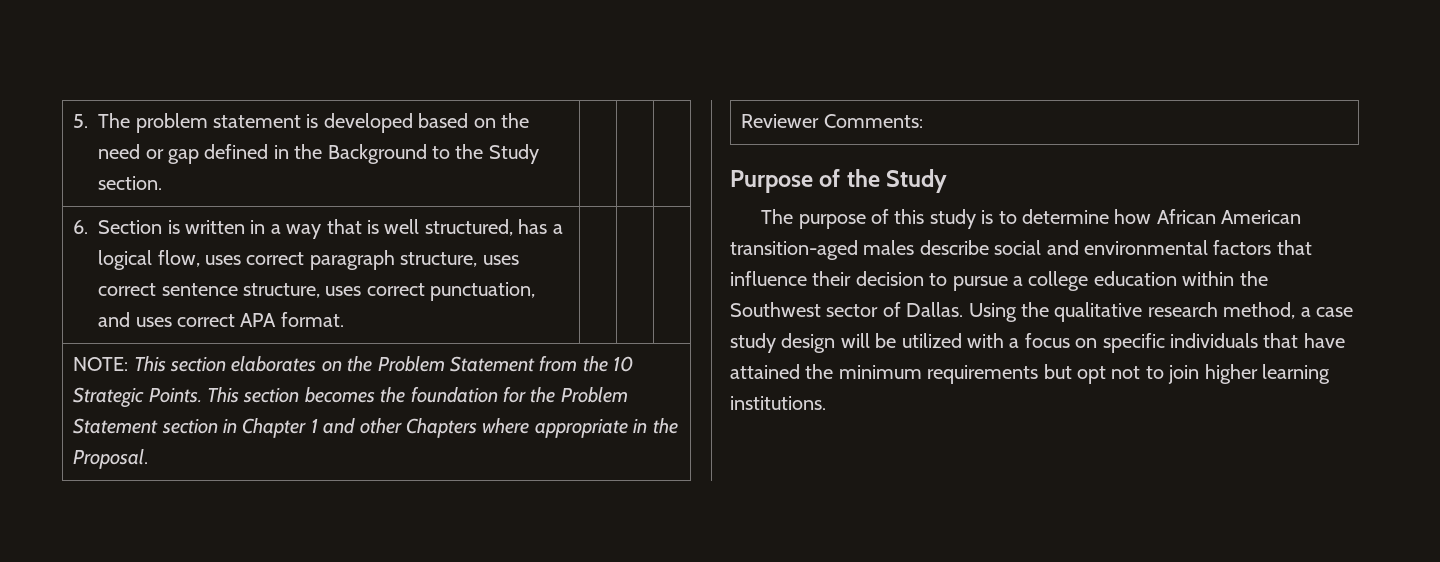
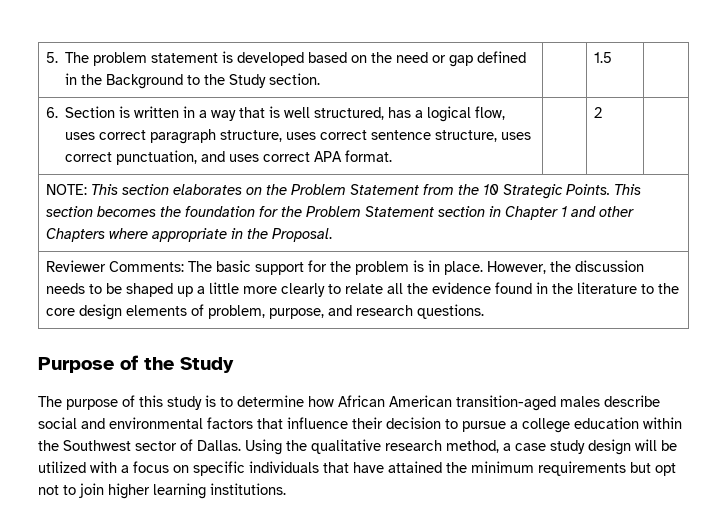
- 5. The problem statement is developed based on the need or gap defined in the Background to the Study section. | | |
+ 5. The problem statement is developed based on the need or gap defined in the Background to the Study section. | | 1.5 |
- 6. Section is written in a way that is well structured, has a logical flow, uses correct paragraph structure, uses correct sentence structure, uses correct punctuation, and uses correct APA format. | | |
+ 6. Section is written in a way that is well structured, has a logical flow, uses correct paragraph structure, uses correct sentence structure, uses correct punctuation, and uses correct APA format. | | 2 |
- Reviewer Comments:
+ Reviewer Comments: The basic support for the problem is in place. However, the discussion needs to be shaped up a little more clearly to relate all the evidence found in the literature to the core design elements of problem, purpose, and research questions.

